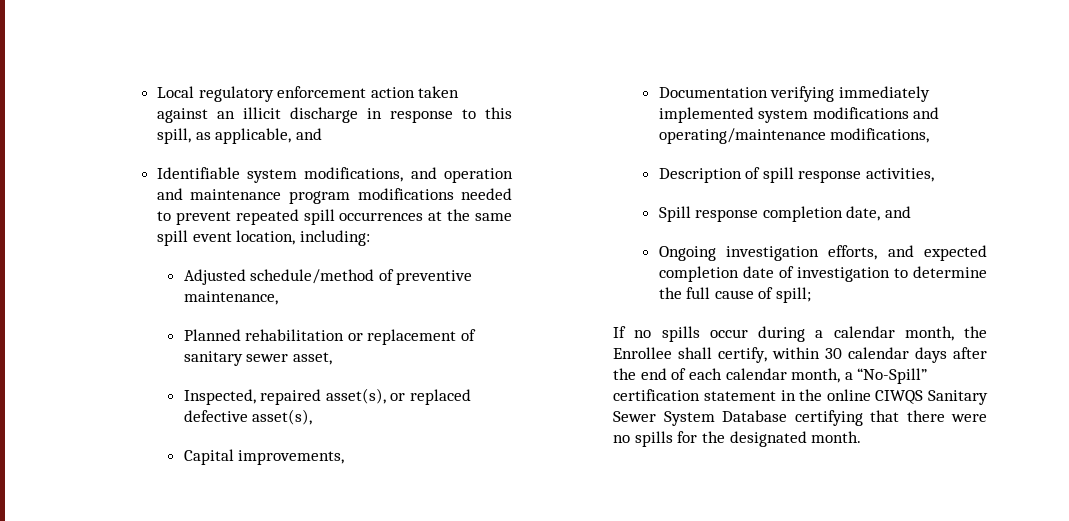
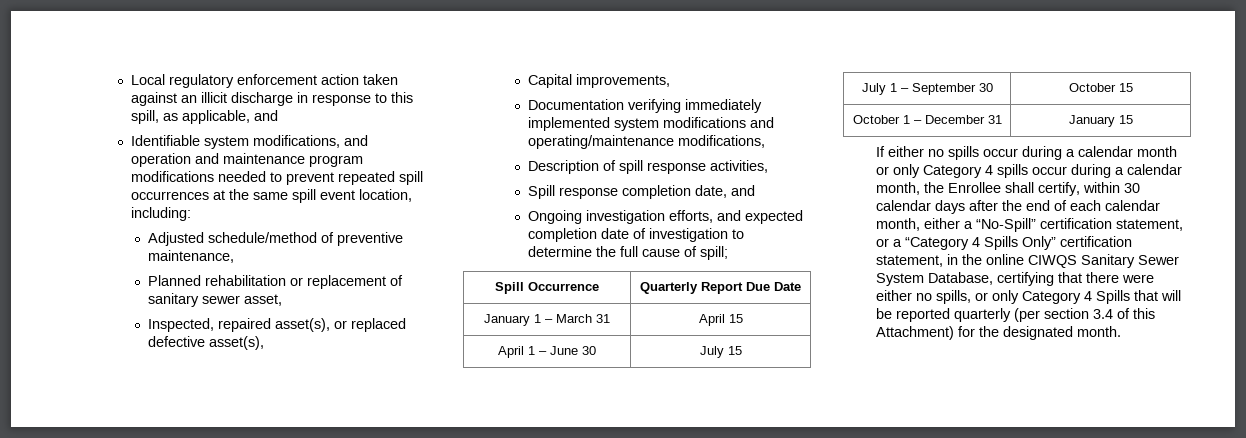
+ Spill Occurrence | Quarterly Report Due Date
+ January 1 – March 31 | April 15
+ April 1 – June 30 | July 15
+ July 1 – September 30 | October 15
+ October 1 – December 31 | January 15
- If no spills occur during a calendar month, the Enrollee shall certify, within 30 calendar days after the end of each calendar month, a “No-Spill” certification statement in the online CIWQS Sanitary Sewer System Database certifying that there were no spills for the designated month.
+ If either no spills occur during a calendar month or only Category 4 spills occur during a calendar month, the Enrollee shall certify, within 30 calendar days after the end of each calendar month, either a “No-Spill” certification statement, or a “Category 4 Spills Only” certification statement, in the online CIWQS Sanitary Sewer System Database, certifying that there were either no spills, or only Category 4 Spills that will be reported quarterly (per section 3.4 of this Attachment) for the designated month.

